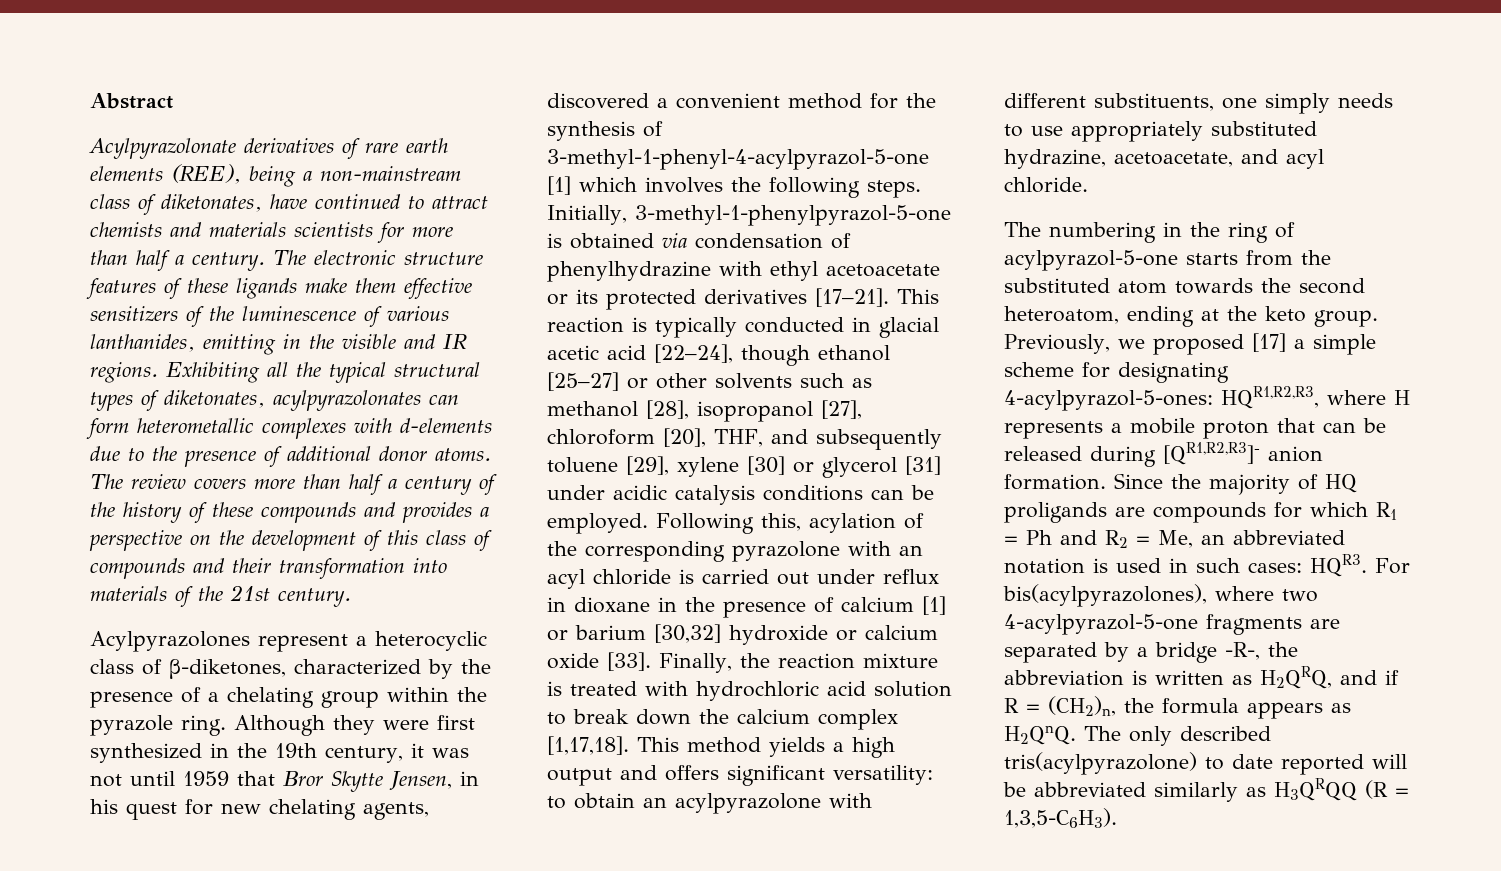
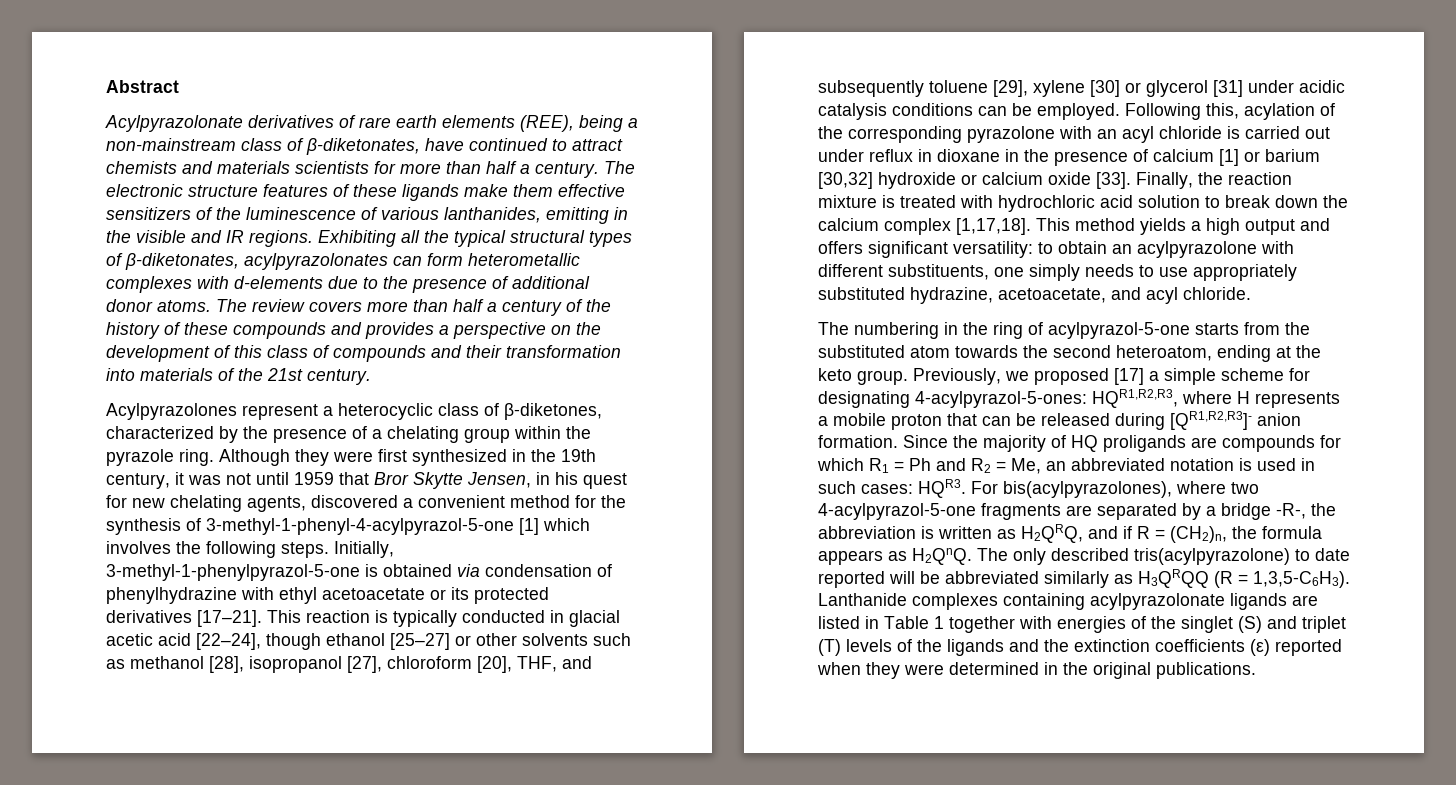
- Acylpyrazolonate derivatives of rare earth elements (REE), being a non-mainstream class of diketonates, have continued to attract chemists and materials scientists for more than half a century.
+ Acylpyrazolonate derivatives of rare earth elements (REE), being a non-mainstream class of β-diketonates, have continued to attract chemists and materials scientists for more than half a century.
- Exhibiting all the typical structural types of diketonates, acylpyrazolonates can form heterometallic complexes with d-elements due to the presence of additional donor atoms.
+ Exhibiting all the typical structural types of β-diketonates, acylpyrazolonates can form heterometallic complexes with d-elements due to the presence of additional donor atoms.
+ Lanthanide complexes containing acylpyrazolonate ligands are listed in Table 1 together with energies of the singlet (S) and triplet (T) levels of the ligands and the extinction coefficients (ε) reported when they were determined in the original publications.

